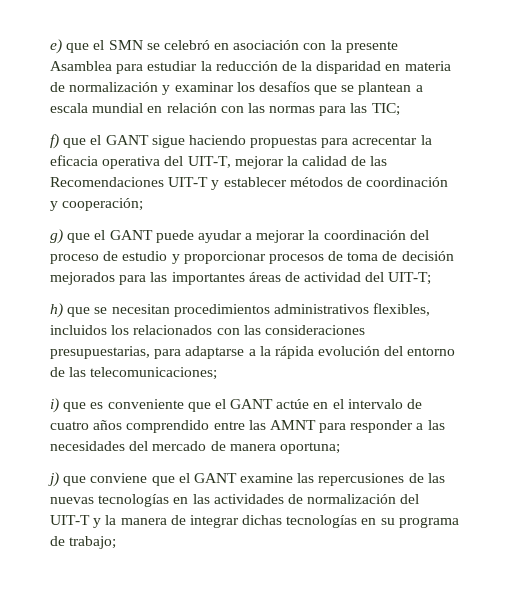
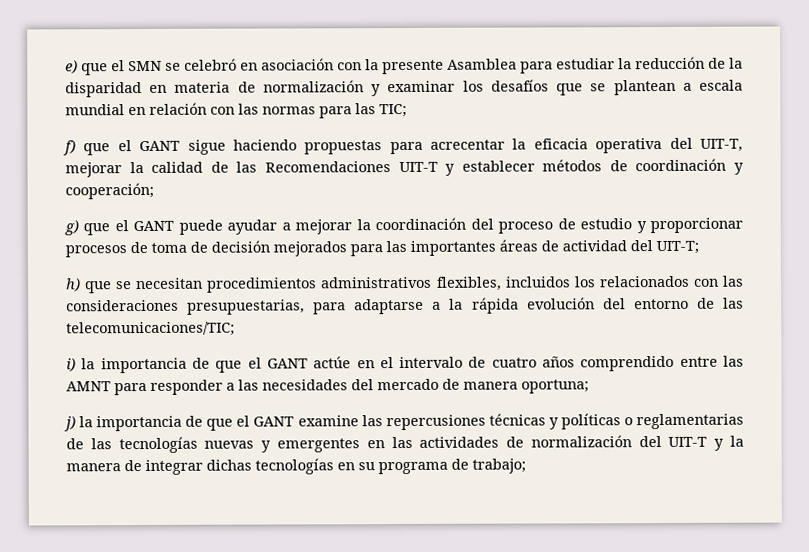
- h) que se necesitan procedimientos administrativos flexibles, incluidos los relacionados con las consideraciones presupuestarias, para adaptarse a la rápida evolución del entorno de las telecomunicaciones;
+ h) que se necesitan procedimientos administrativos flexibles, incluidos los relacionados con las consideraciones presupuestarias, para adaptarse a la rápida evolución del entorno de las telecomunicaciones/TIC;
- i) que es conveniente que el GANT actúe en el intervalo de cuatro años comprendido entre las AMNT para responder a las necesidades del mercado de manera oportuna;
+ i) la importancia de que el GANT actúe en el intervalo de cuatro años comprendido entre las AMNT para responder a las necesidades del mercado de manera oportuna;
- j) que conviene que el GANT examine las repercusiones de las nuevas tecnologías en las actividades de normalización del UIT-T y la manera de integrar dichas tecnologías en su programa de trabajo;
+ j) la importancia de que el GANT examine las repercusiones técnicas y políticas o reglamentarias de las tecnologías nuevas y emergentes en las actividades de normalización del UIT-T y la manera de integrar dichas tecnologías en su programa de trabajo;

